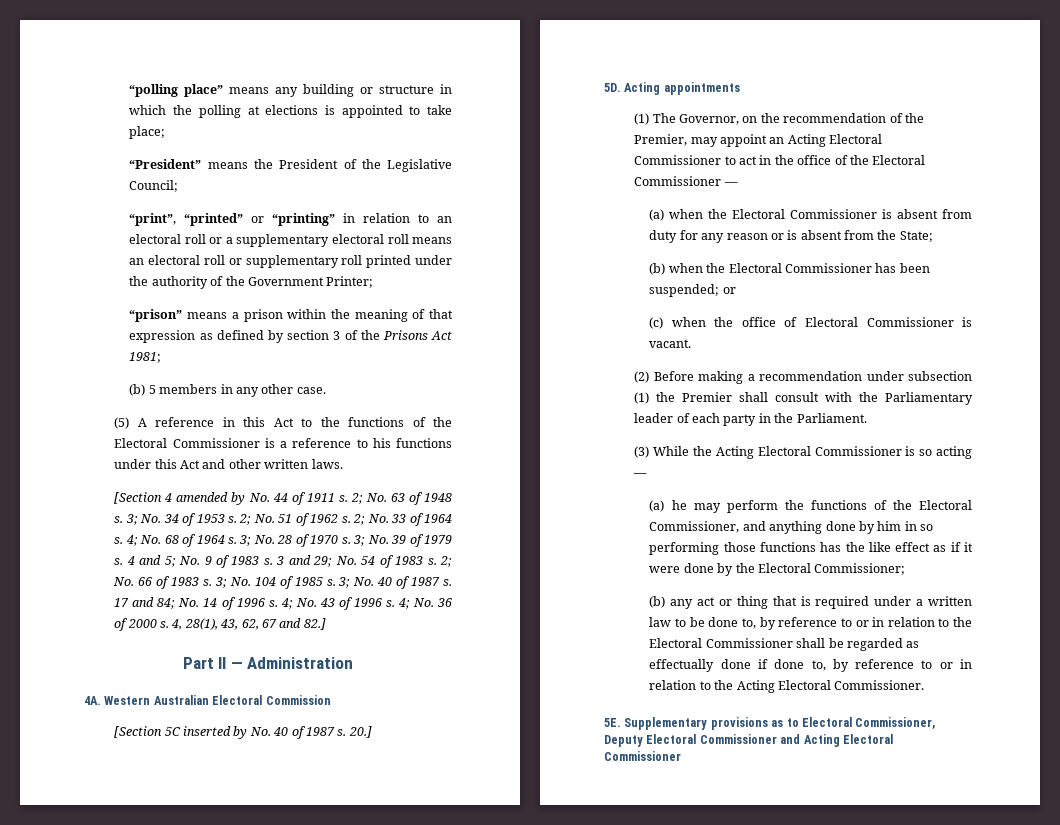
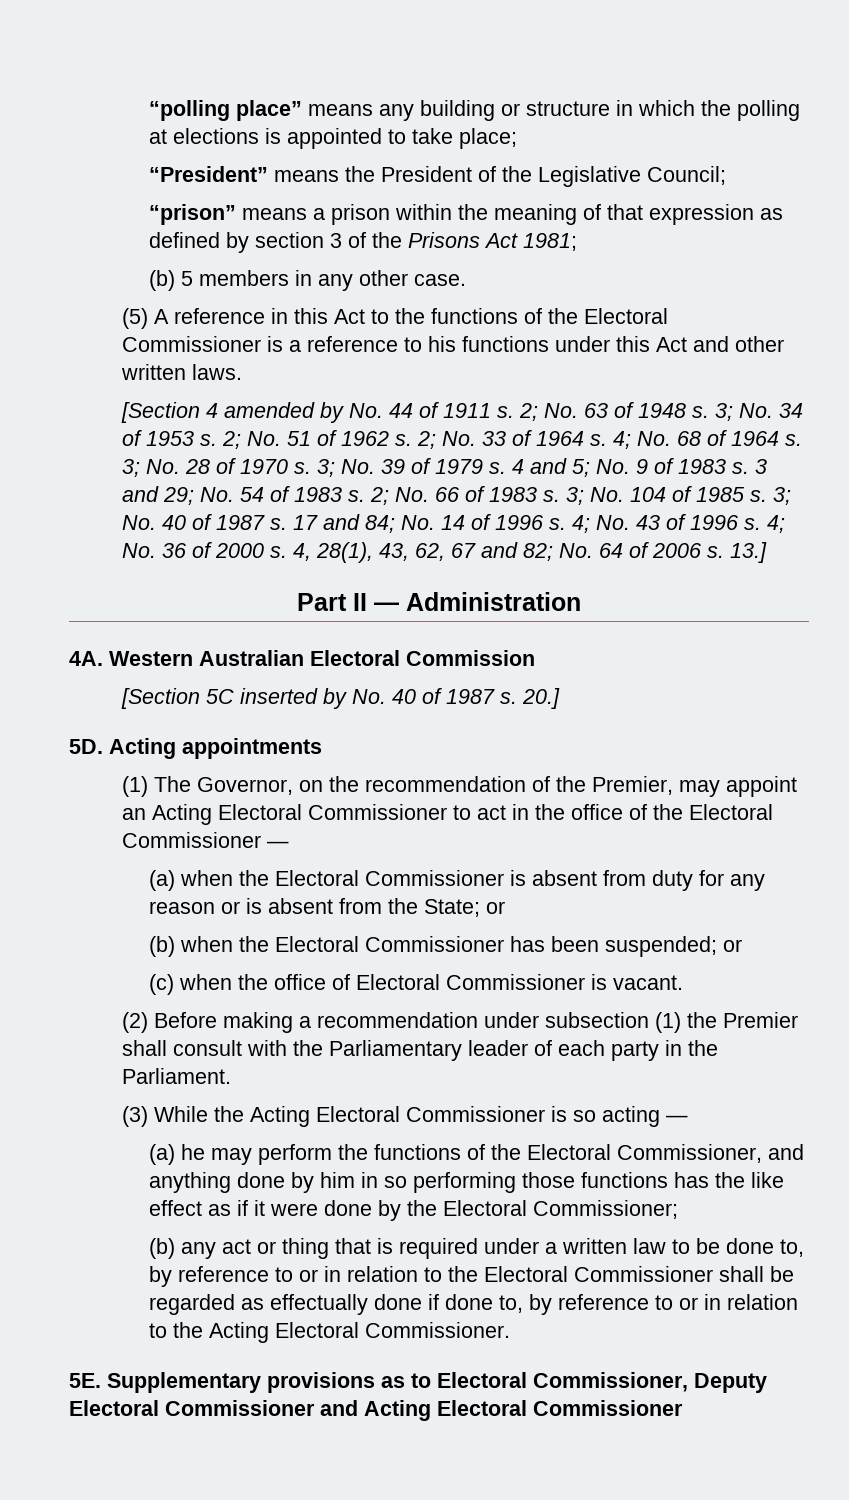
- “print”, “printed” or “printing” in relation to an electoral roll or a supplementary electoral roll means an electoral roll or supplementary roll printed under the authority of the Government Printer;
- 4, 28(1), 43, 62, 67 and 82.]
+ 4, 28(1), 43, 62, 67 and 82; No. 64 of 2006 s. 13.]
- (a) when the Electoral Commissioner is absent from duty for any reason or is absent from the State;
+ (a) when the Electoral Commissioner is absent from duty for any reason or is absent from the State; or

